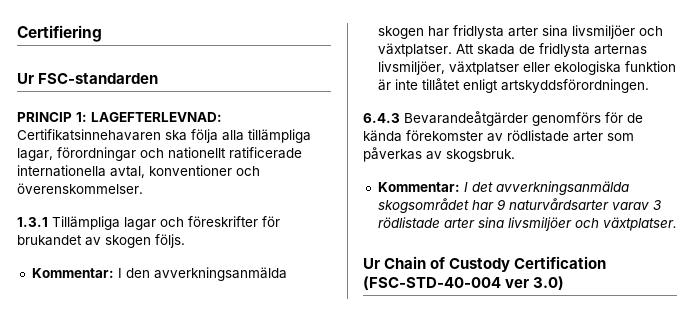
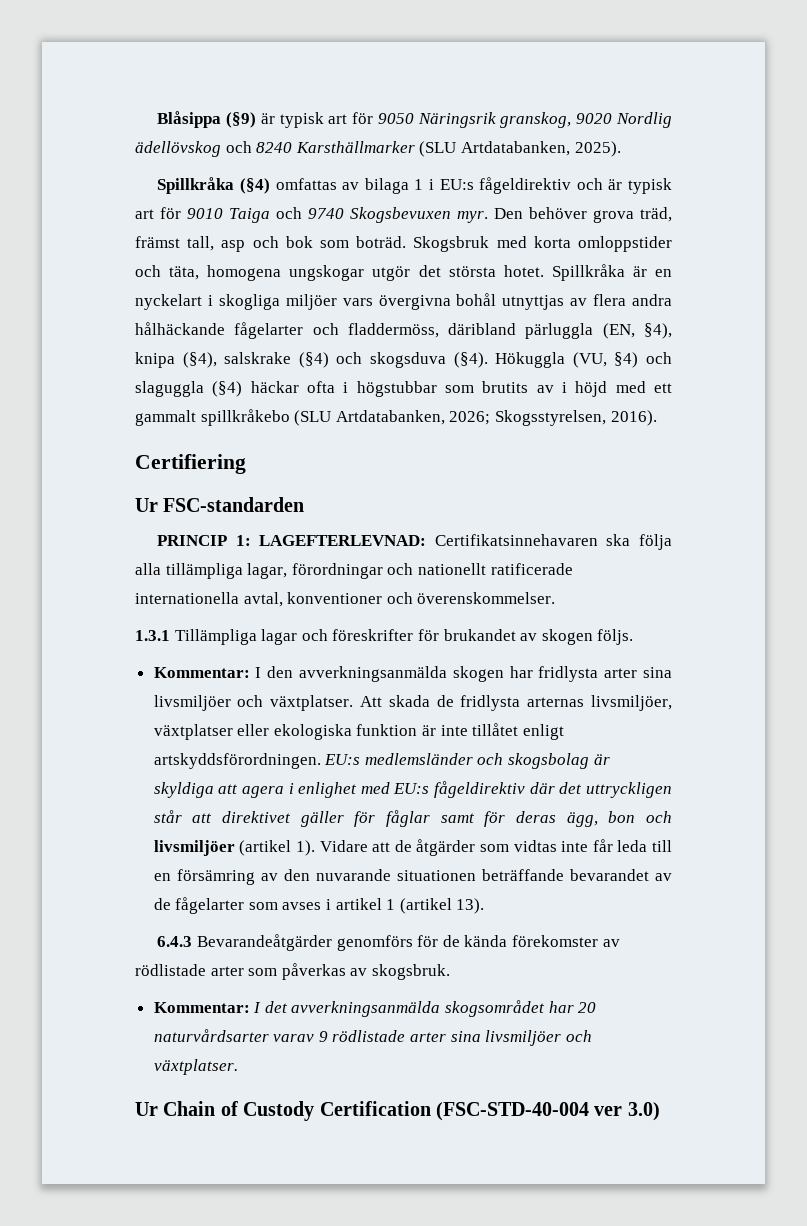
+ Blåsippa (§9) är typisk art för 9050 Näringsrik granskog, 9020 Nordlig ädellövskog och 8240 Karsthällmarker (SLU Artdatabanken, 2025).
+ Spillkråka (§4) omfattas av bilaga 1 i EU:s fågeldirektiv och är typisk art för 9010 Taiga och 9740 Skogsbevuxen myr. Den behöver grova träd, främst tall, asp och bok som boträd. Skogsbruk med korta omloppstider och täta, homogena ungskogar utgör det största hotet. Spillkråka är en nyckelart i skogliga miljöer vars övergivna bohål utnyttjas av flera andra hålhäckande fågelarter och fladdermöss, däribland pärluggla (EN, §4), knipa (§4), salskrake (§4) och skogsduva (§4). Hökuggla (VU, §4) och slaguggla (§4) häckar ofta i högstubbar som brutits av i höjd med ett gammalt spillkråkebo (SLU Artdatabanken, 2026; Skogsstyrelsen, 2016).
+ EU:s medlemsländer och skogsbolag är skyldiga att agera i enlighet med EU:s fågeldirektiv där det uttryckligen står att direktivet gäller för fåglar samt för deras ägg, bon och livsmiljöer (artikel 1). Vidare att de åtgärder som vidtas inte får leda till en försämring av den nuvarande situationen beträffande bevarandet av de fågelarter som avses i artikel 1 (artikel 13).
- Kommentar: I det avverkningsanmälda skogsområdet har 9 naturvårdsarter varav 3 rödlistade arter sina livsmiljöer och växtplatser.
+ Kommentar: I det avverkningsanmälda skogsområdet har 20 naturvårdsarter varav 9 rödlistade arter sina livsmiljöer och växtplatser.

